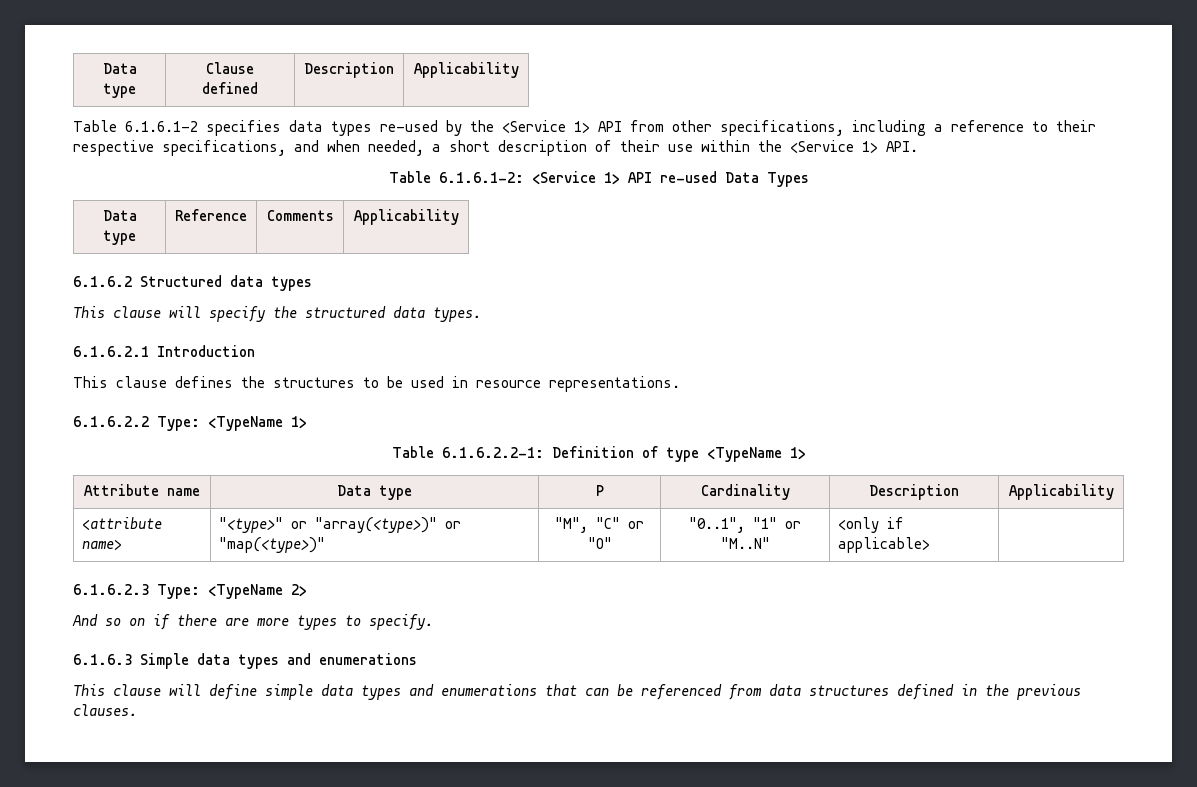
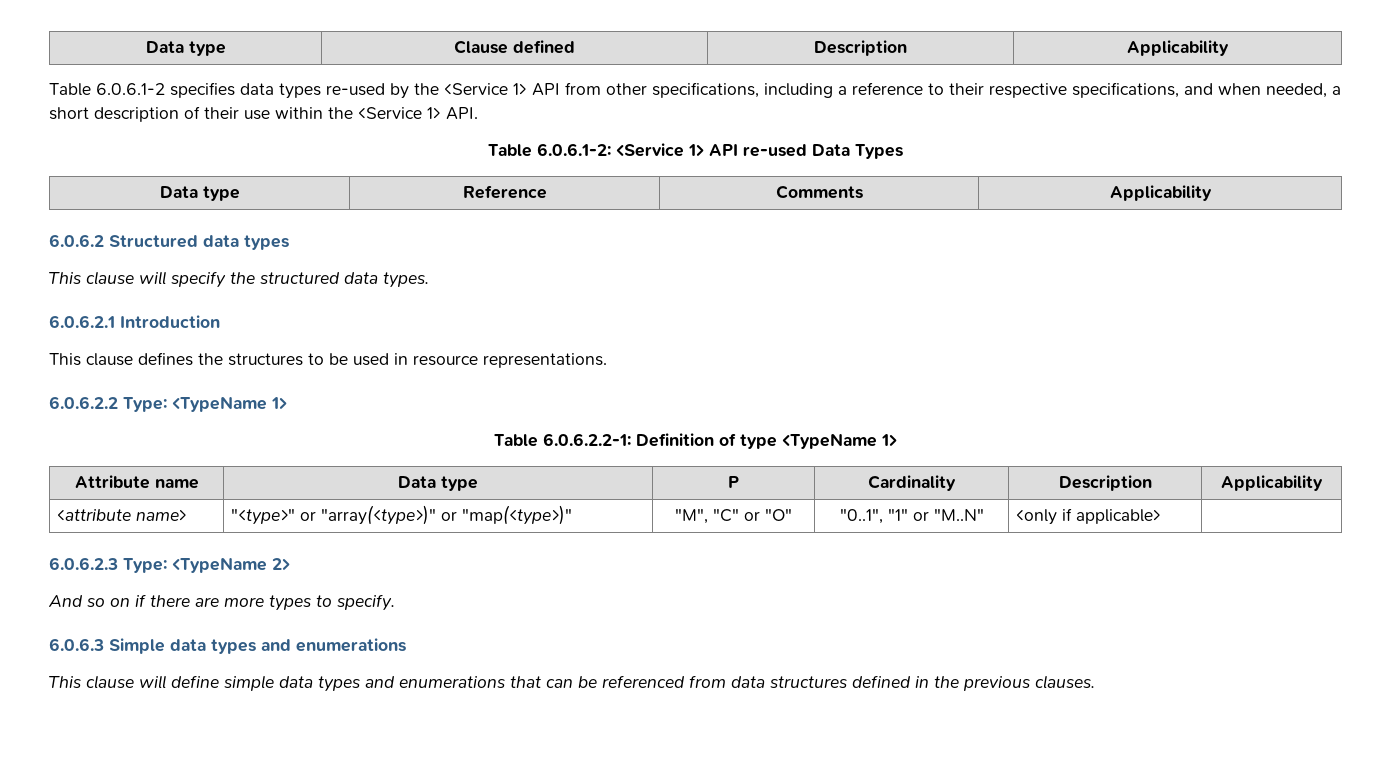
- Table 6.1.6.1-2 specifies data types re-used by the <Service 1> API from other specifications, including a reference to their respective specifications, and when needed, a short description of their use within the <Service 1> API.
+ Table 6.0.6.1-2 specifies data types re-used by the <Service 1> API from other specifications, including a reference to their respective specifications, and when needed, a short description of their use within the <Service 1> API.
- Table 6.1.6.1-2: <Service 1> API re-used Data Types
+ Table 6.0.6.1-2: <Service 1> API re-used Data Types
- 6.1.6.2 Structured data types
+ 6.0.6.2 Structured data types
- 6.1.6.2.1 Introduction
+ 6.0.6.2.1 Introduction
- 6.1.6.2.2 Type: <TypeName 1>
+ 6.0.6.2.2 Type: <TypeName 1>
- Table 6.1.6.2.2-1: Definition of type <TypeName 1>
+ Table 6.0.6.2.2-1: Definition of type <TypeName 1>
- 6.1.6.2.3 Type: <TypeName 2>
+ 6.0.6.2.3 Type: <TypeName 2>
- 6.1.6.3 Simple data types and enumerations
+ 6.0.6.3 Simple data types and enumerations

